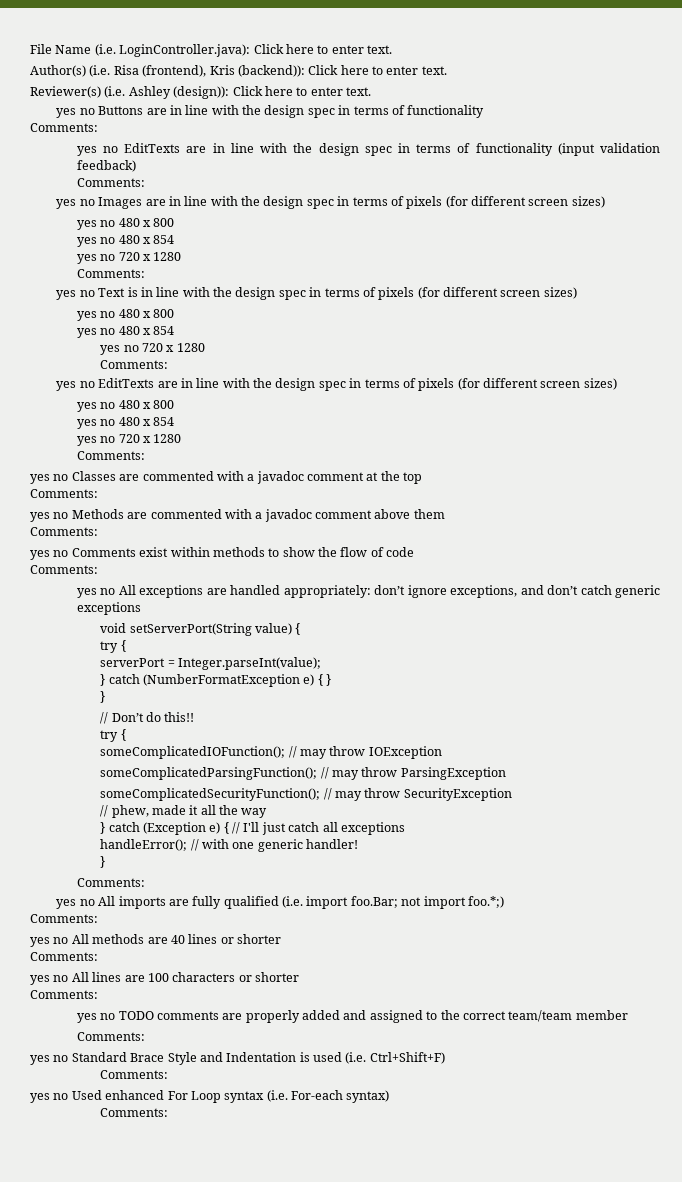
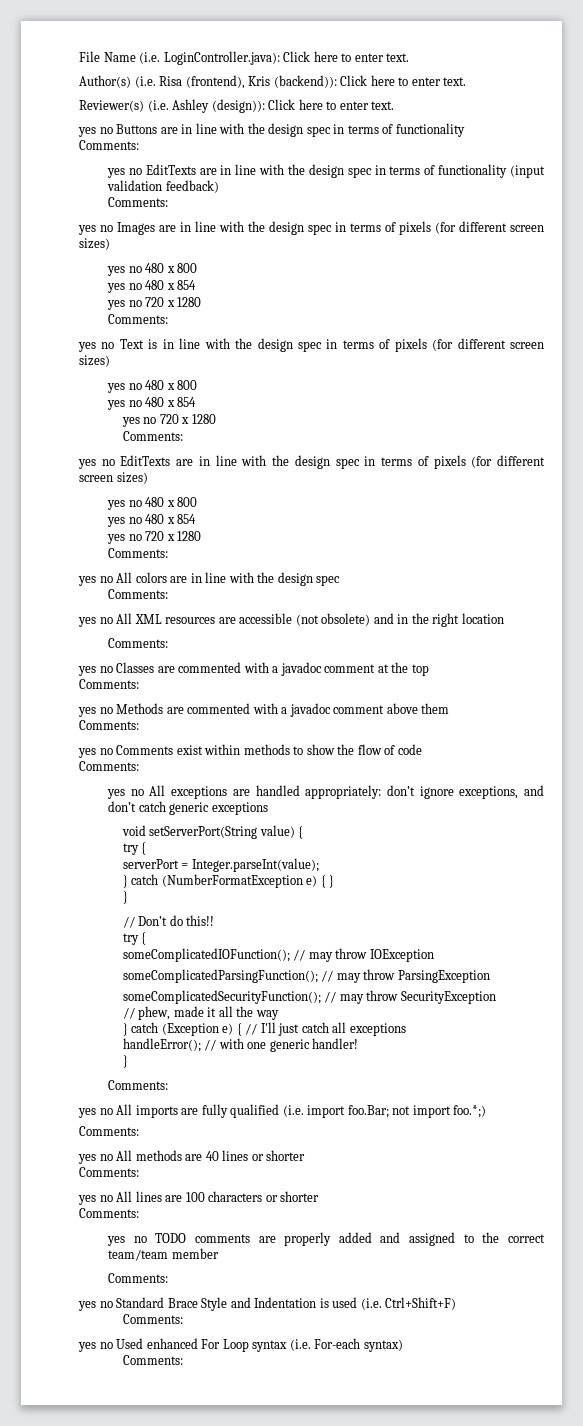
+ yes no All colors are in line with the design spec
+ Comments:
+ yes no All XML resources are accessible (not obsolete) and in the right location
+ Comments:

